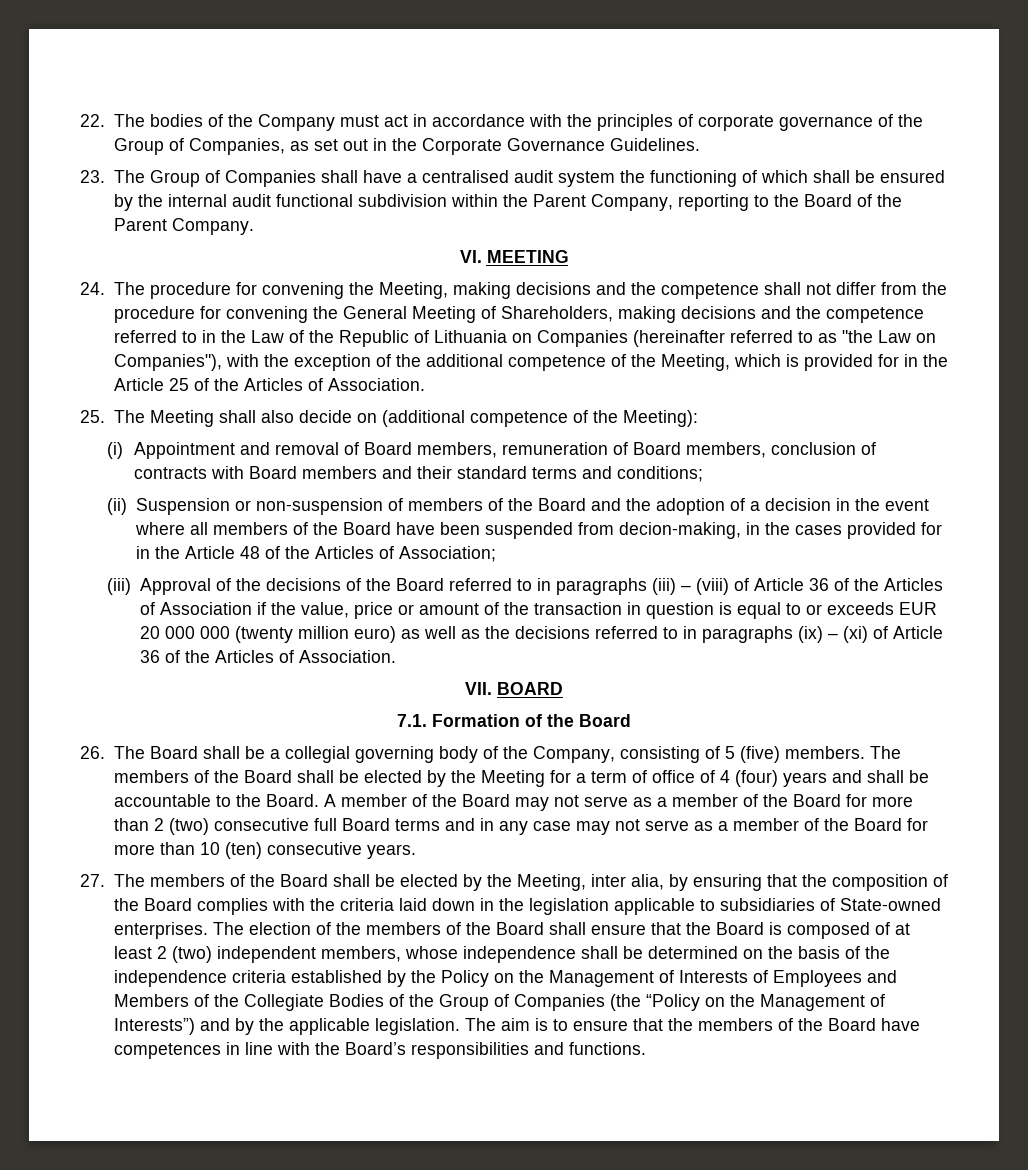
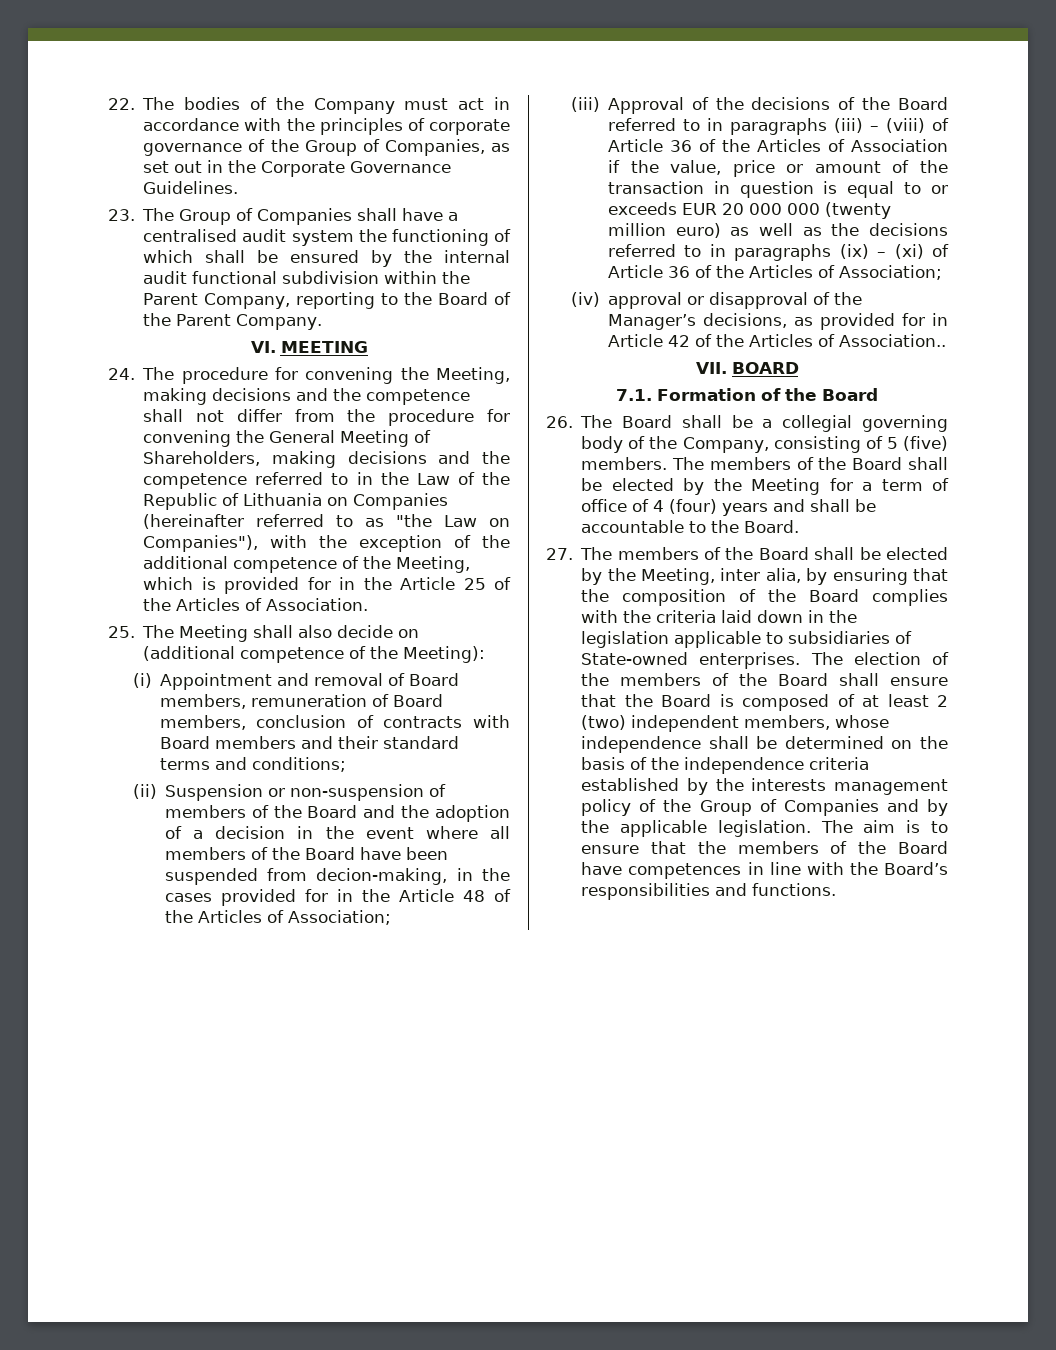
- (iii) Approval of the decisions of the Board referred to in paragraphs (iii) – (viii) of Article 36 of the Articles of Association if the value, price or amount of the transaction in question is equal to or exceeds EUR 20 000 000 (twenty million euro) as well as the decisions referred to in paragraphs (ix) – (xi) of Article 36 of the Articles of Association.
+ (iii) Approval of the decisions of the Board referred to in paragraphs (iii) – (viii) of Article 36 of the Articles of Association if the value, price or amount of the transaction in question is equal to or exceeds EUR 20 000 000 (twenty million euro) as well as the decisions referred to in paragraphs (ix) – (xi) of Article 36 of the Articles of Association;
+ (iv) approval or disapproval of the Manager’s decisions, as provided for in Article 42 of the Articles of Association..
- A member of the Board may not serve as a member of the Board for more than 2 (two) consecutive full Board terms and in any case may not serve as a member of the Board for more than 10 (ten) consecutive years.
- The election of the members of the Board shall ensure that the Board is composed of at least 2 (two) independent members, whose independence shall be determined on the basis of the independence criteria established by the Policy on the Management of Interests of Employees and Members of the Collegiate Bodies of the Group of Companies (the “Policy on the Management of Interests”) and by the applicable legislation.
+ The election of the members of the Board shall ensure that the Board is composed of at least 2 (two) independent members, whose independence shall be determined on the basis of the independence criteria established by the interests management policy of the Group of Companies and by the applicable legislation.

